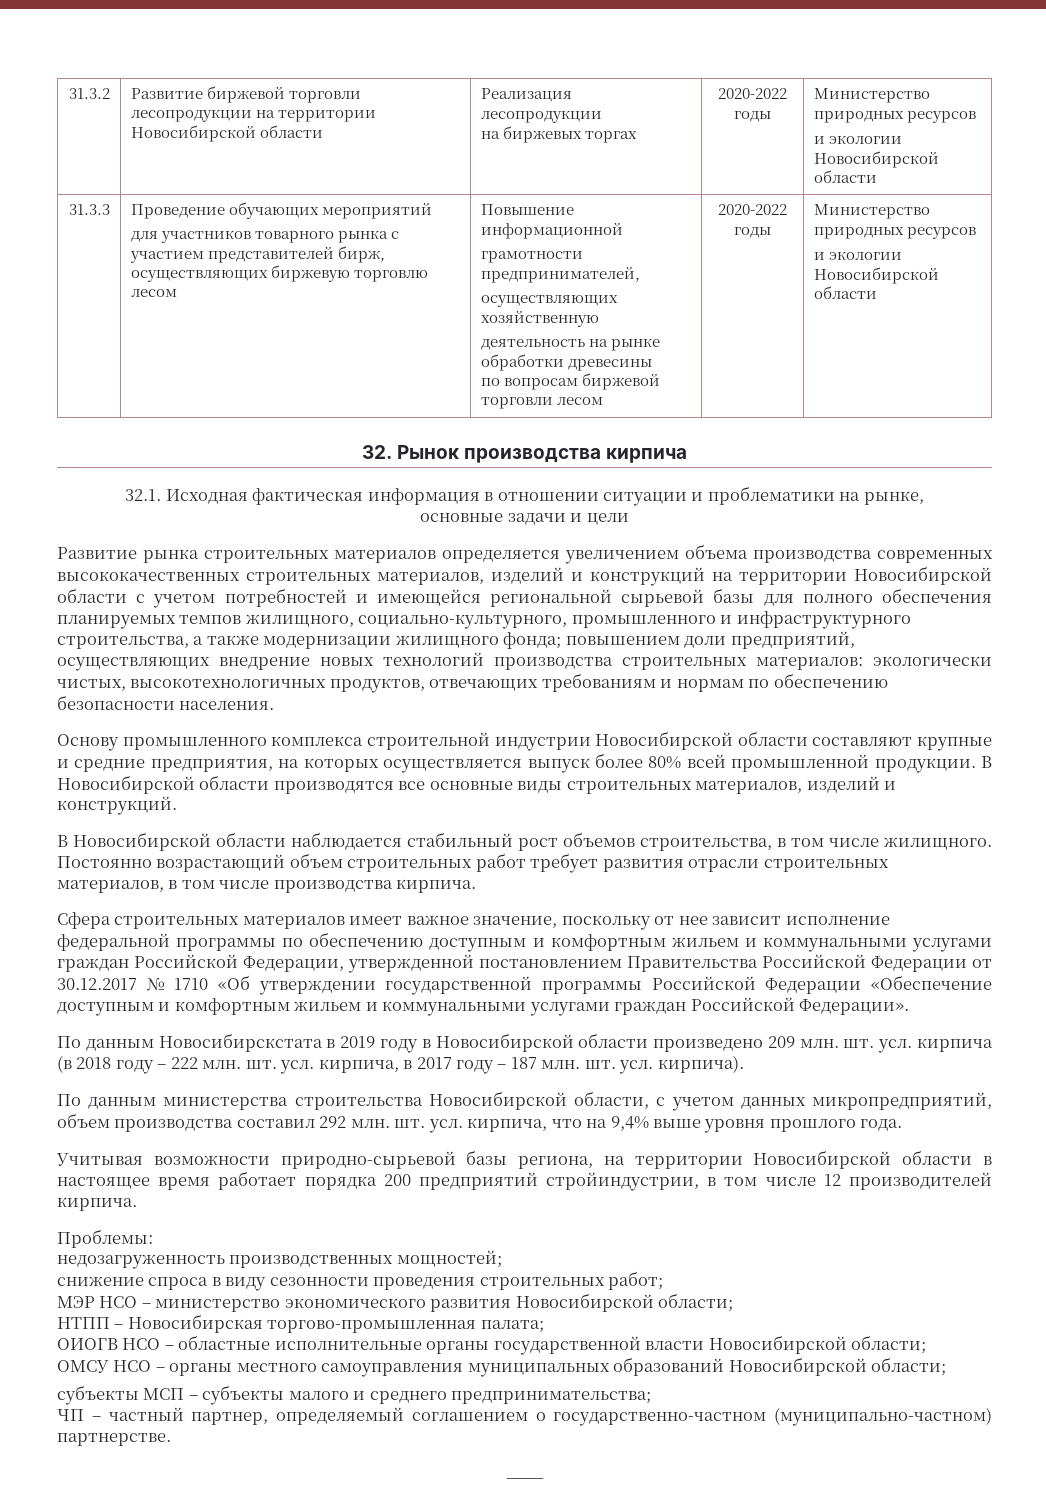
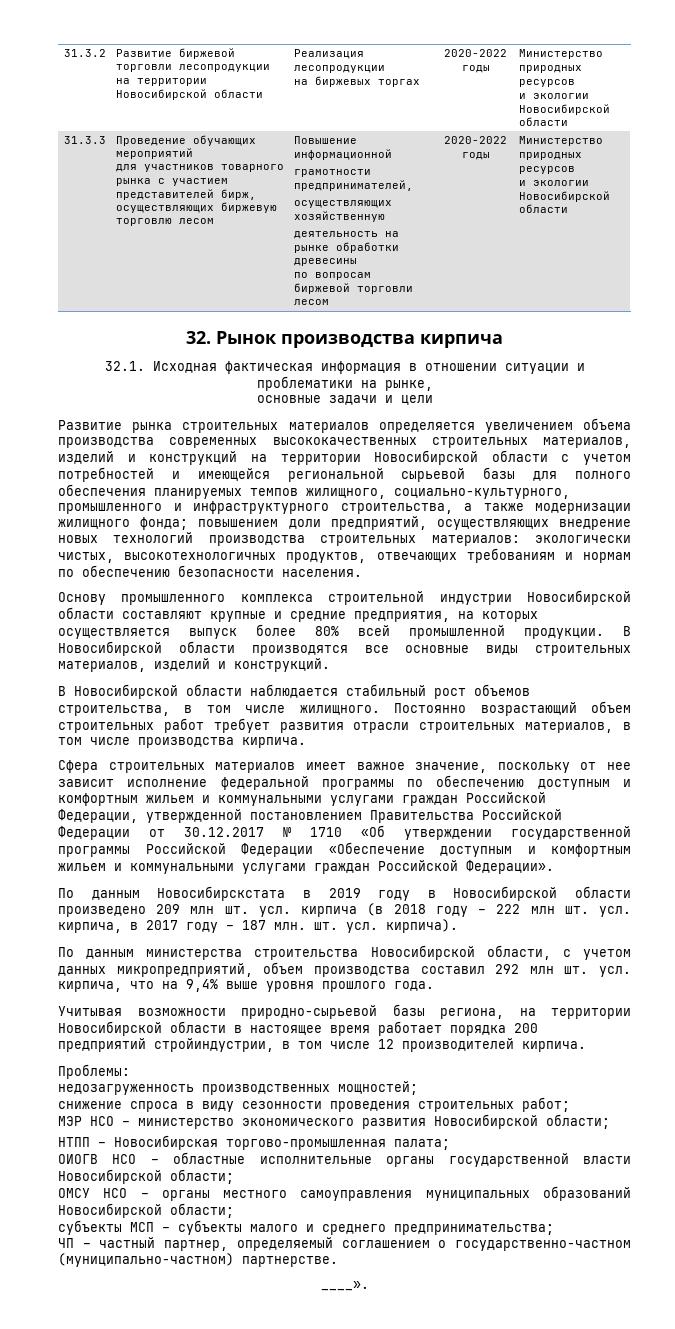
- По данным Новосибирскстата в 2019 году в Новосибирской области произведено 209 млн. шт. усл. кирпича (в 2018 году – 222 млн. шт. усл. кирпича, в 2017 году – 187 млн. шт. усл. кирпича).
+ По данным Новосибирскстата в 2019 году в Новосибирской области произведено 209 млн шт. усл. кирпича (в 2018 году – 222 млн шт. усл. кирпича, в 2017 году – 187 млн. шт. усл. кирпича).
- По данным министерства строительства Новосибирской области, с учетом данных микропредприятий, объем производства составил 292 млн. шт. усл. кирпича, что на 9,4% выше уровня прошлого года.
+ По данным министерства строительства Новосибирской области, с учетом данных микропредприятий, объем производства составил 292 млн шт. усл. кирпича, что на 9,4% выше уровня прошлого года.
- ____
+ ____».

